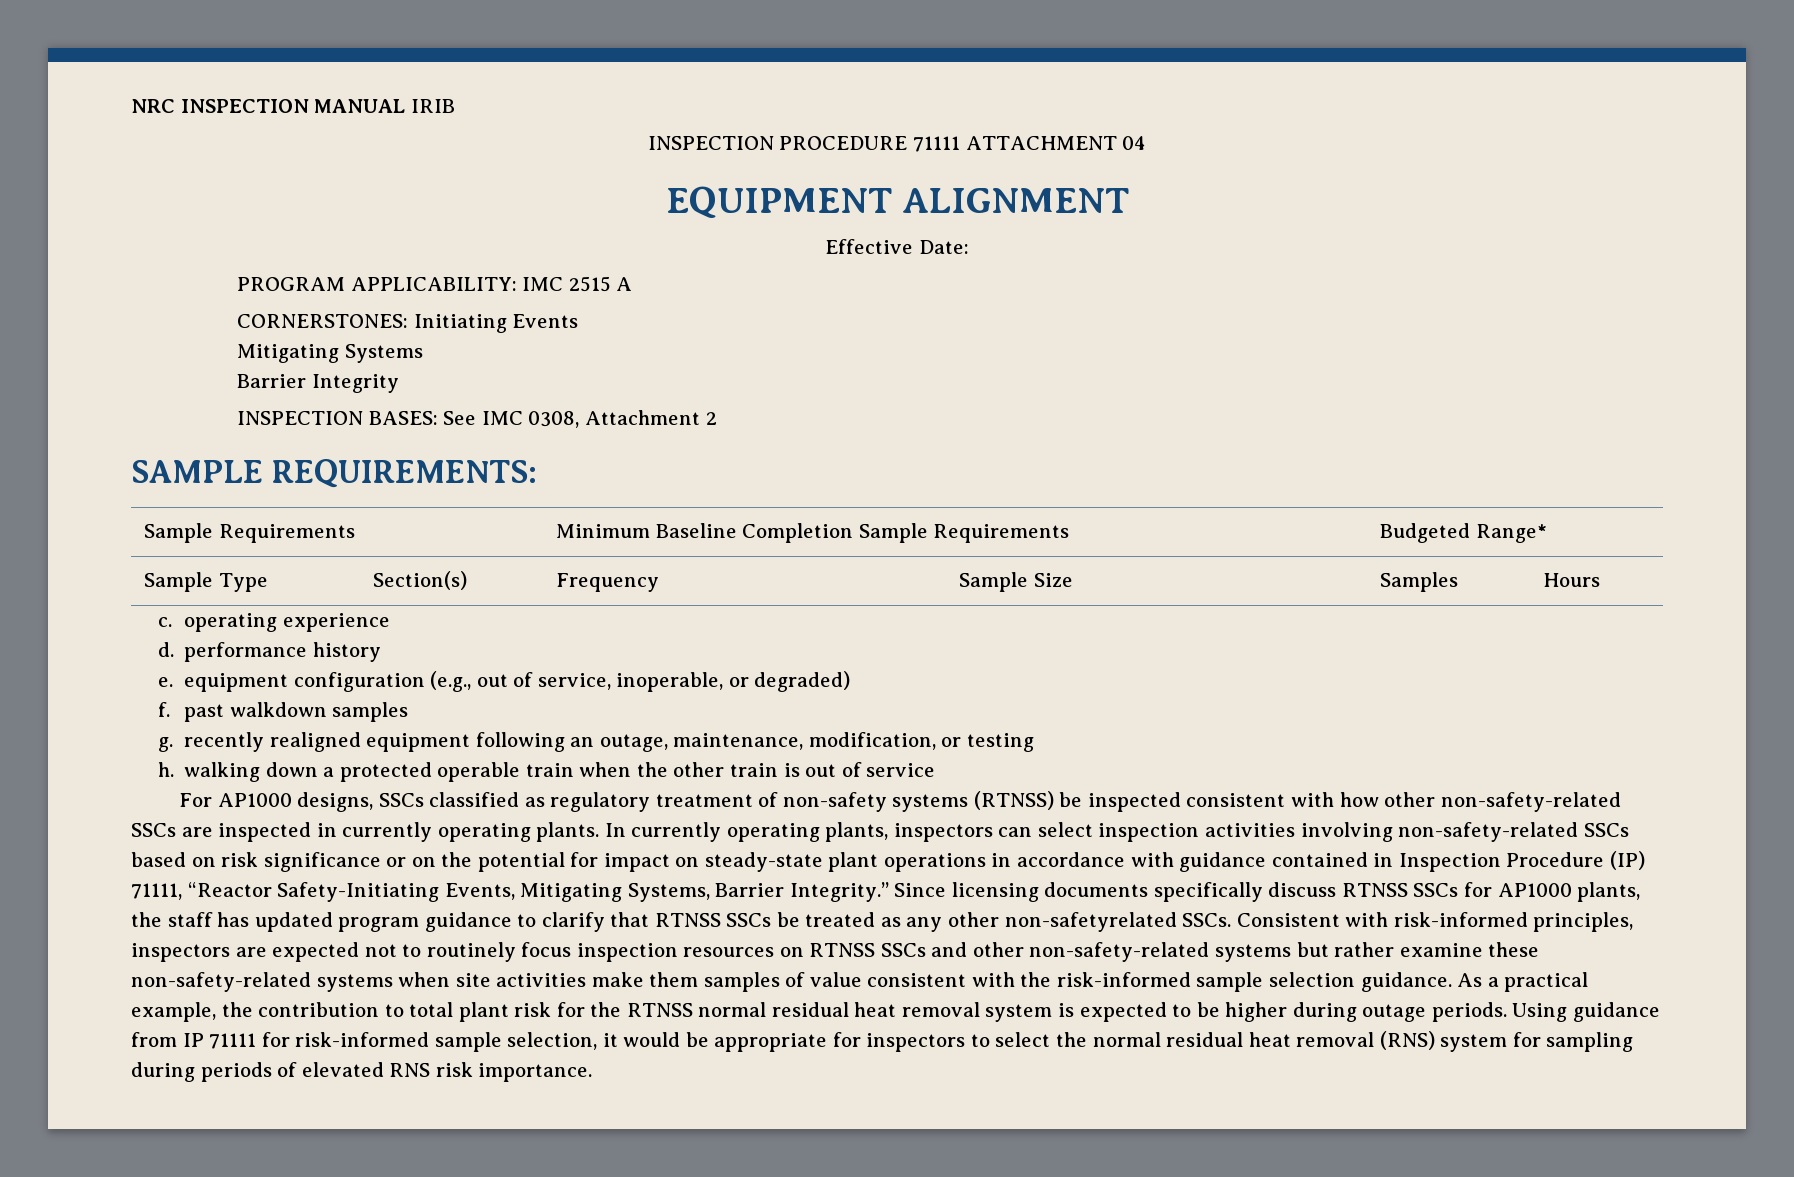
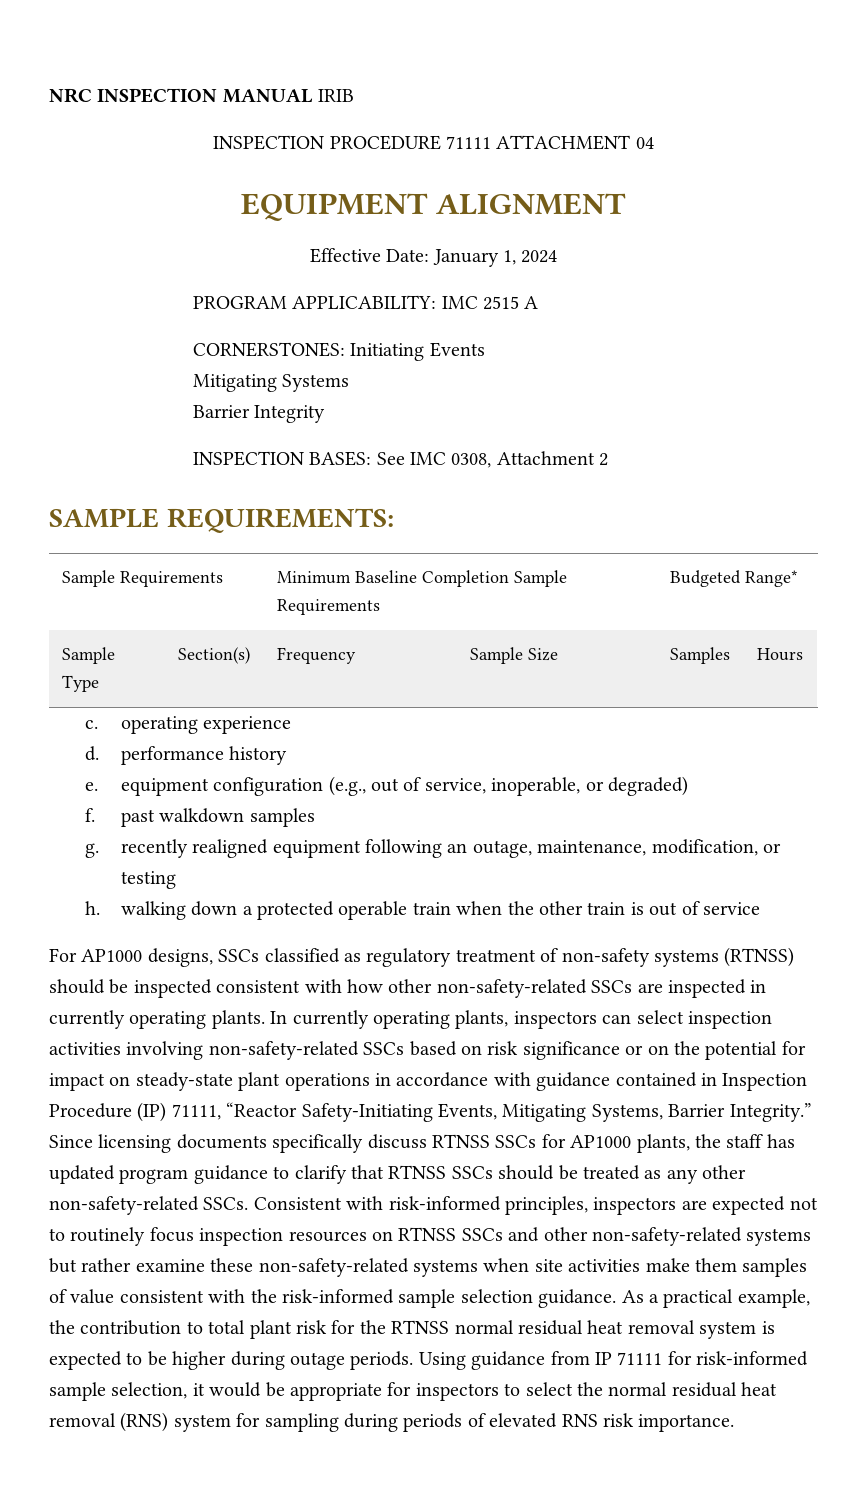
- Effective Date:
+ Effective Date: January 1, 2024
- For AP1000 designs, SSCs classified as regulatory treatment of non-safety systems (RTNSS) be inspected consistent with how other non-safety-related SSCs are inspected in currently operating plants.
+ For AP1000 designs, SSCs classified as regulatory treatment of non-safety systems (RTNSS) should be inspected consistent with how other non-safety-related SSCs are inspected in currently operating plants.
- Since licensing documents specifically discuss RTNSS SSCs for AP1000 plants, the staff has updated program guidance to clarify that RTNSS SSCs be treated as any other non-safetyrelated SSCs.
+ Since licensing documents specifically discuss RTNSS SSCs for AP1000 plants, the staff has updated program guidance to clarify that RTNSS SSCs should be treated as any other non-safety-related SSCs.

